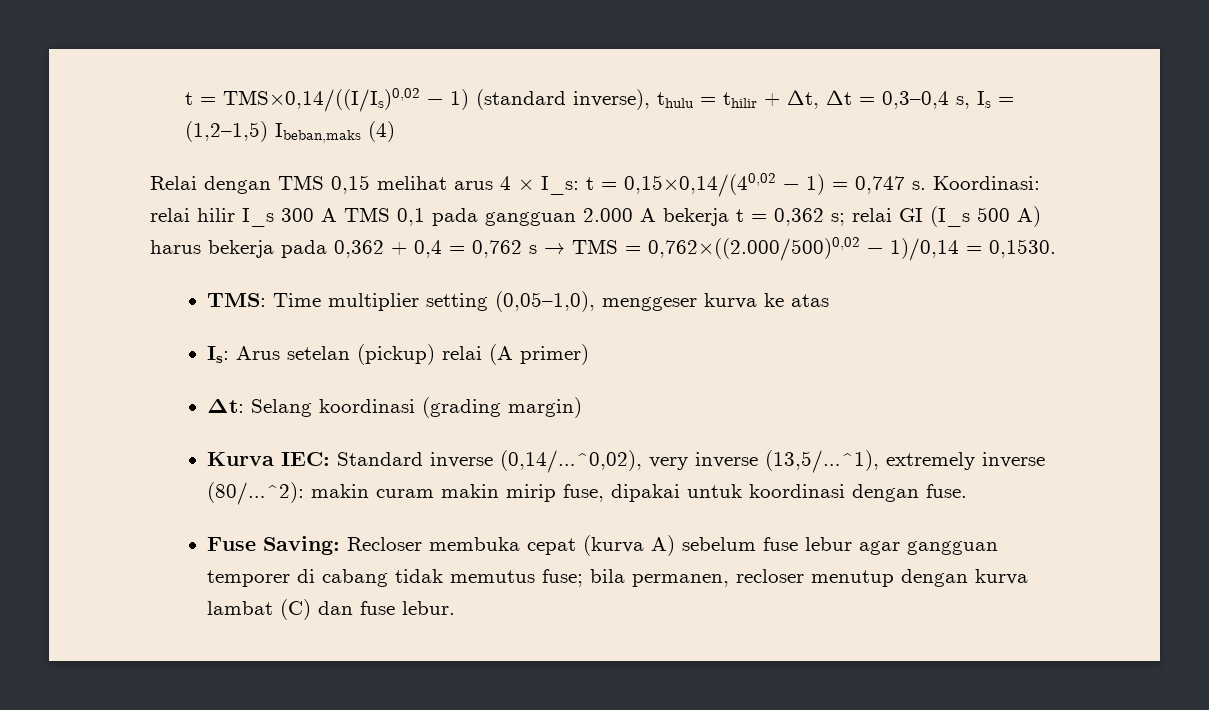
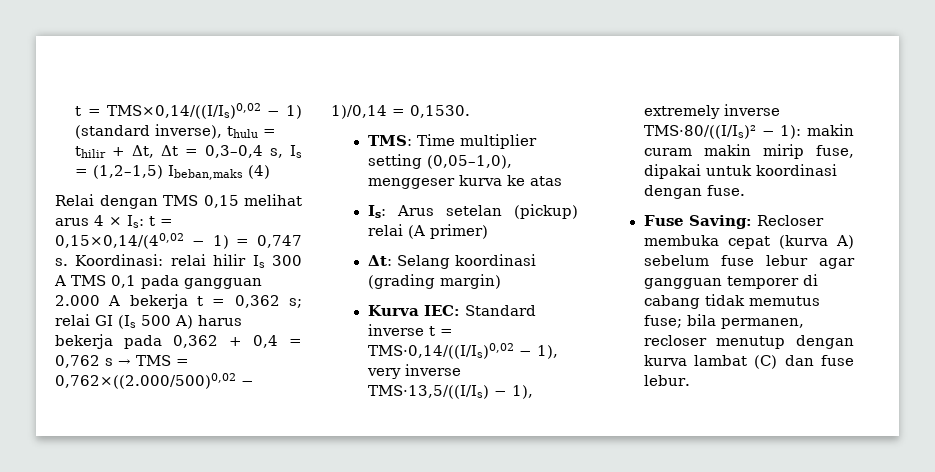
- Relai dengan TMS 0,15 melihat arus 4 × I_s: t = 0,15×0,14/(40,02 − 1) = 0,747 s.
+ Relai dengan TMS 0,15 melihat arus 4 × Is: t = 0,15×0,14/(40,02 − 1) = 0,747 s.
- Koordinasi: relai hilir I_s 300 A TMS 0,1 pada gangguan 2.000 A bekerja t = 0,362 s; relai GI (I_s 500 A) harus bekerja pada 0,362 + 0,4 = 0,762 s → TMS = 0,762×((2.000/500)0,02 − 1)/0,14 = 0,1530.
+ Koordinasi: relai hilir Is 300 A TMS 0,1 pada gangguan 2.000 A bekerja t = 0,362 s; relai GI (Is 500 A) harus bekerja pada 0,362 + 0,4 = 0,762 s → TMS = 0,762×((2.000/500)0,02 − 1)/0,14 = 0,1530.
- Kurva IEC: Standard inverse (0,14/…^0,02), very inverse (13,5/…^1), extremely inverse (80/…^2): makin curam makin mirip fuse, dipakai untuk koordinasi dengan fuse.
+ Kurva IEC: Standard inverse t = TMS·0,14/((I/Is)0,02 − 1), very inverse TMS·13,5/((I/Is) − 1), extremely inverse TMS·80/((I/Is)² − 1): makin curam makin mirip fuse, dipakai untuk koordinasi dengan fuse.

